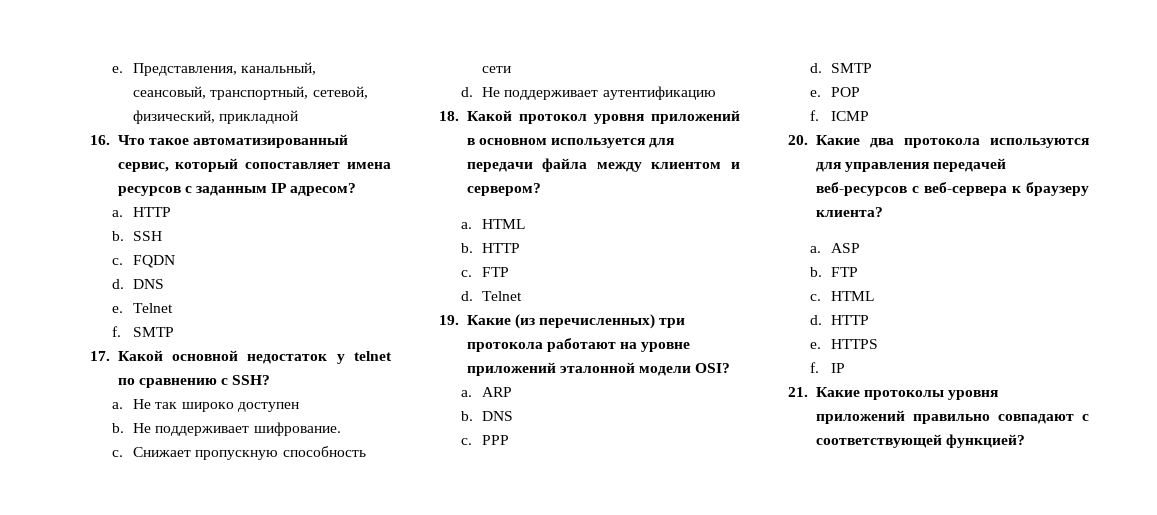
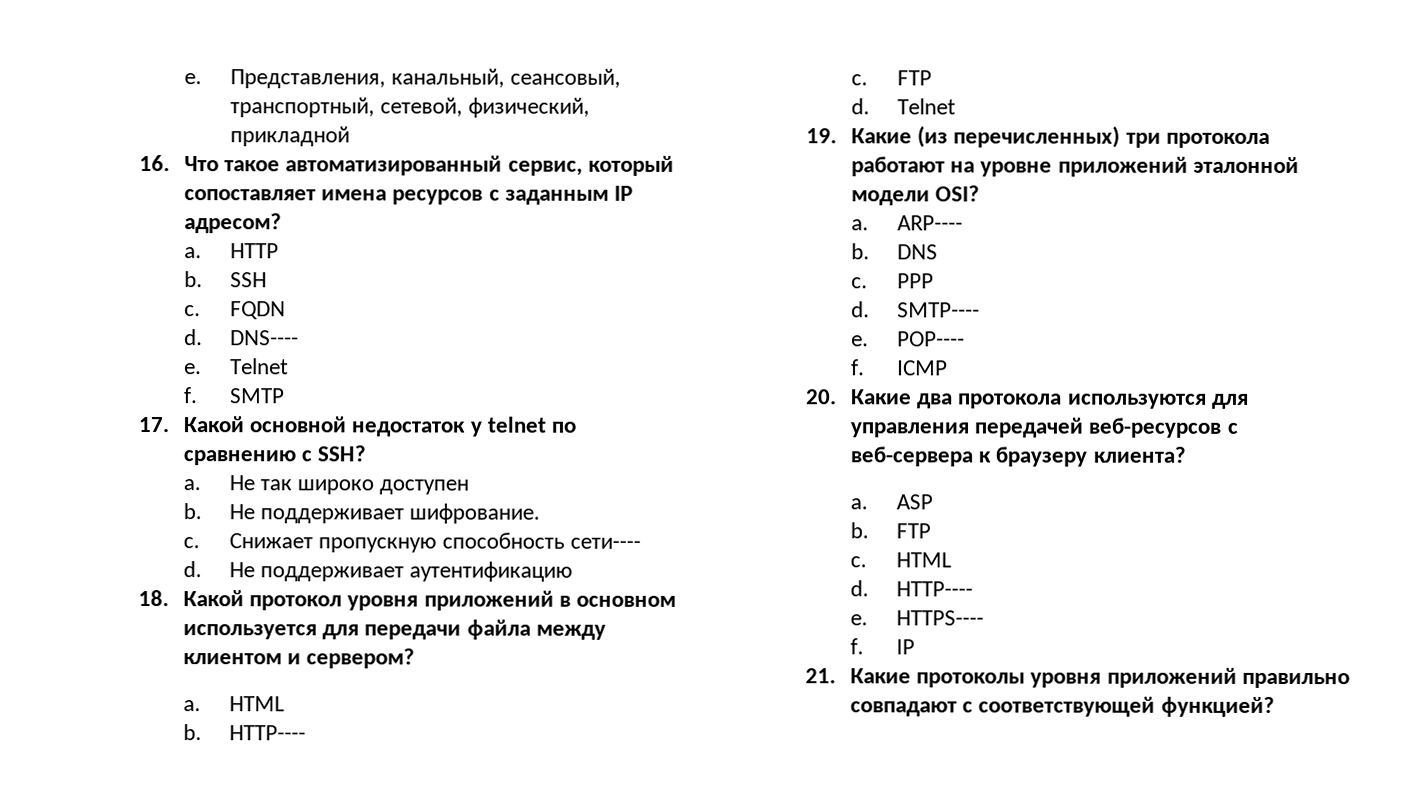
- d. DNS
+ d. DNS----
- Снижает пропускную способность сети
+ Снижает пропускную способность сети----
- b. HTTP
+ b. HTTP----
- ARP
+ ARP----
- d. SMTP
- e. POP
+ d. SMTP----
+ e. POP----
- d. HTTP
- e. HTTPS
+ d. HTTP----
+ e. HTTPS----

